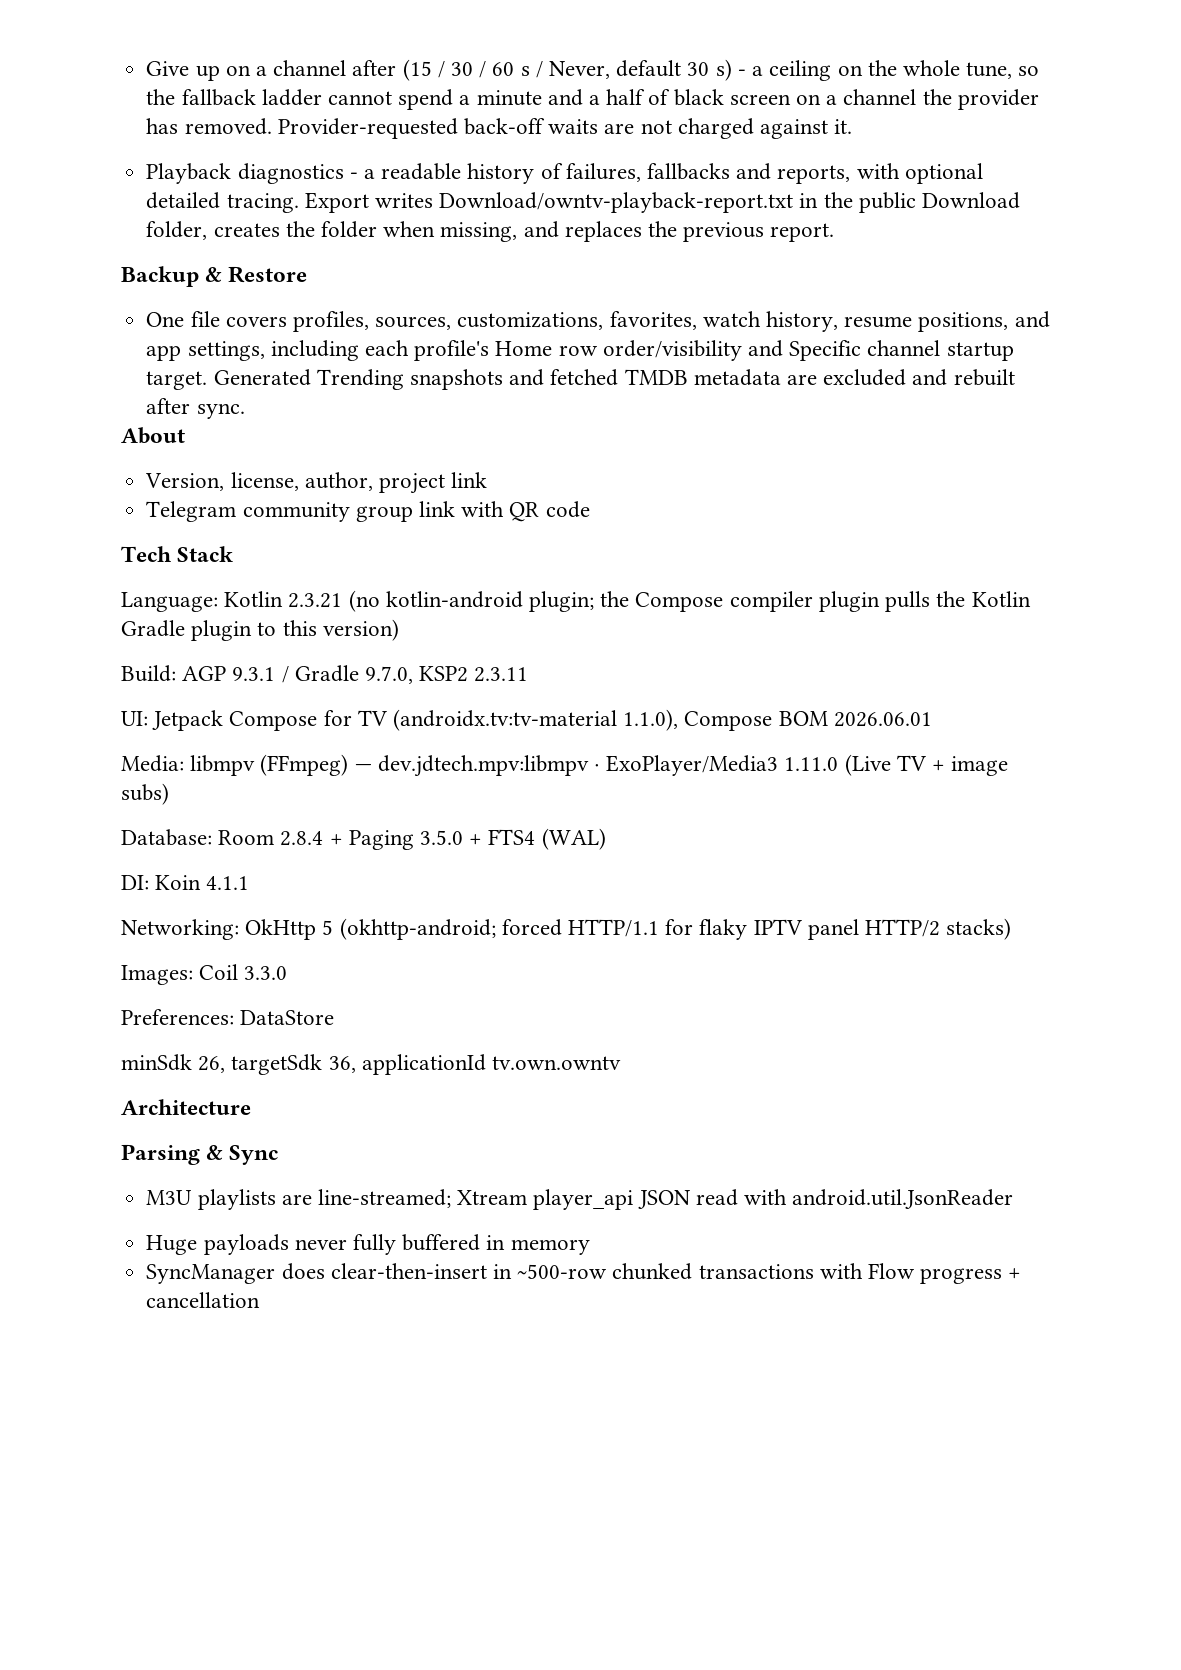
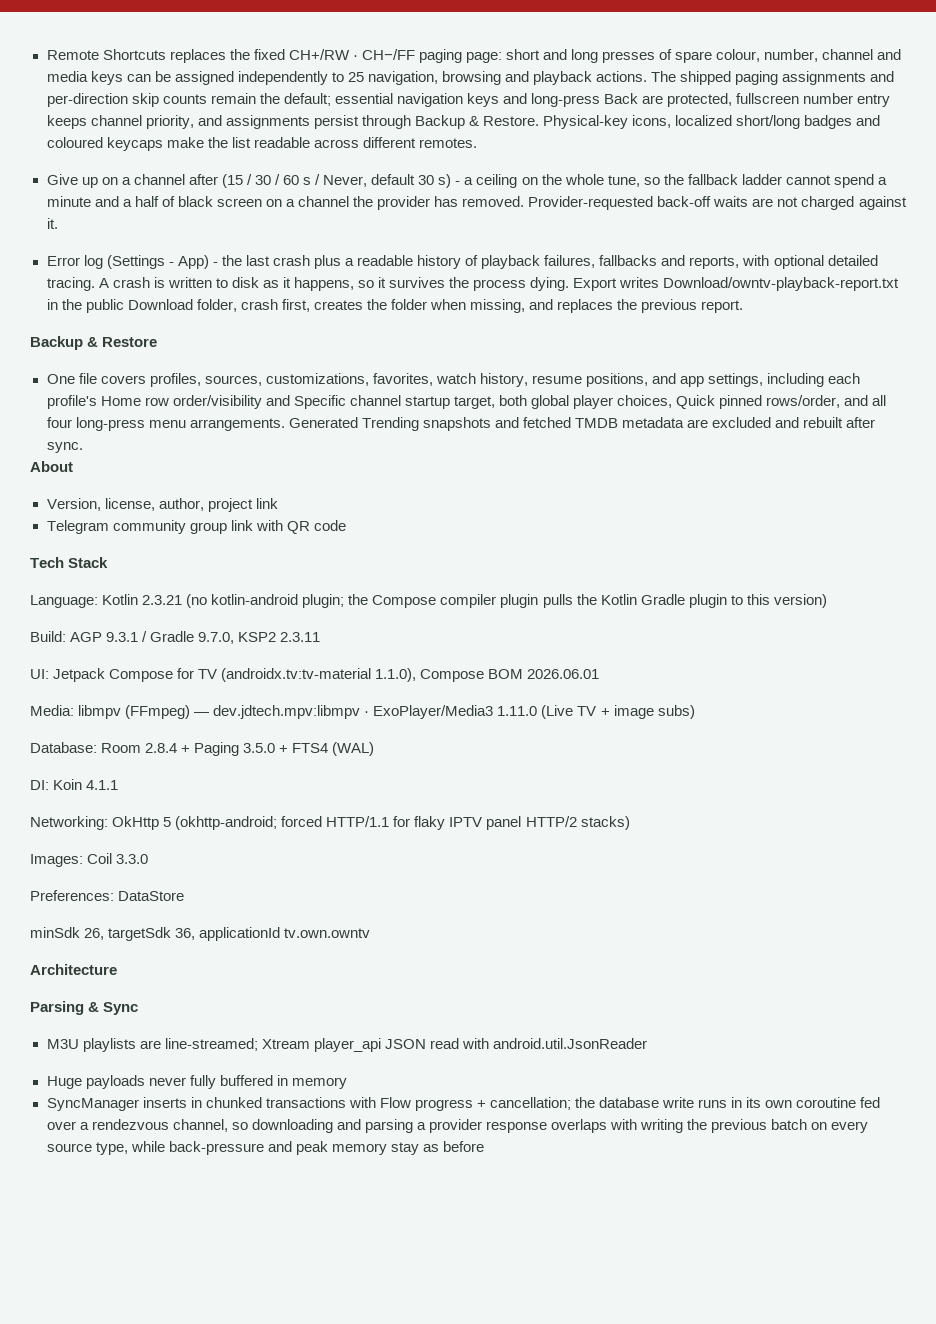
+ Remote Shortcuts replaces the fixed CH+/RW · CH−/FF paging page: short and long presses of spare colour, number, channel and media keys can be assigned independently to 25 navigation, browsing and playback actions. The shipped paging assignments and per-direction skip counts remain the default; essential navigation keys and long-press Back are protected, fullscreen number entry keeps channel priority, and assignments persist through Backup & Restore. Physical-key icons, localized short/long badges and coloured keycaps make the list readable across different remotes.
- Playback diagnostics - a readable history of failures, fallbacks and reports, with optional detailed tracing.
+ Error log (Settings - App) - the last crash plus a readable history of playback failures, fallbacks and reports, with optional detailed tracing.
+ A crash is written to disk as it happens, so it survives the process dying.
- Export writes Download/owntv-playback-report.txt in the public Download folder, creates the folder when missing, and replaces the previous report.
+ Export writes Download/owntv-playback-report.txt in the public Download folder, crash first, creates the folder when missing, and replaces the previous report.
- One file covers profiles, sources, customizations, favorites, watch history, resume positions, and app settings, including each profile's Home row order/visibility and Specific channel startup target.
+ One file covers profiles, sources, customizations, favorites, watch history, resume positions, and app settings, including each profile's Home row order/visibility and Specific channel startup target, both global player choices, Quick pinned rows/order, and all four long-press menu arrangements.
- SyncManager does clear-then-insert in ~500-row chunked transactions with Flow progress + cancellation
+ SyncManager inserts in chunked transactions with Flow progress + cancellation; the database write runs in its own coroutine fed over a rendezvous channel, so downloading and parsing a provider response overlaps with writing the previous batch on every source type, while back-pressure and peak memory stay as before

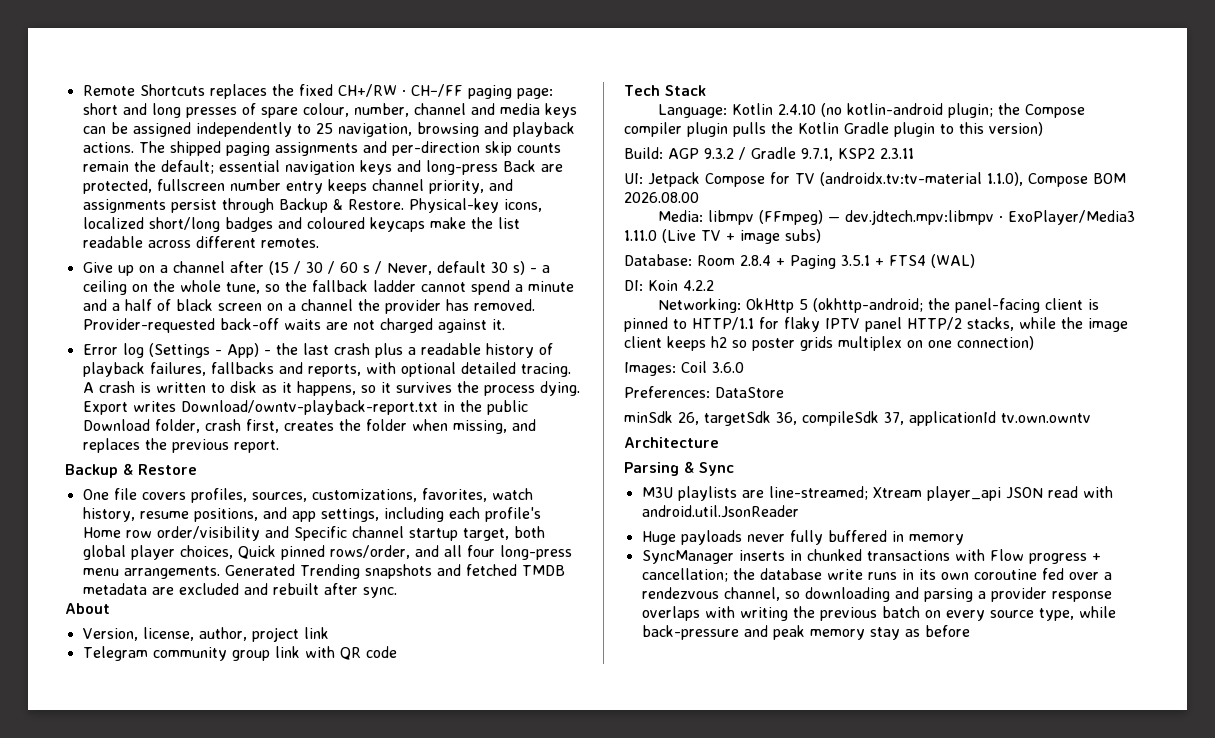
- Language: Kotlin 2.3.21 (no kotlin-android plugin; the Compose compiler plugin pulls the Kotlin Gradle plugin to this version)
+ Language: Kotlin 2.4.10 (no kotlin-android plugin; the Compose compiler plugin pulls the Kotlin Gradle plugin to this version)
- Build: AGP 9.3.1 / Gradle 9.7.0, KSP2 2.3.11
+ Build: AGP 9.3.2 / Gradle 9.7.1, KSP2 2.3.11
- UI: Jetpack Compose for TV (androidx.tv:tv-material 1.1.0), Compose BOM 2026.06.01
+ UI: Jetpack Compose for TV (androidx.tv:tv-material 1.1.0), Compose BOM 2026.08.00
- Database: Room 2.8.4 + Paging 3.5.0 + FTS4 (WAL)
+ Database: Room 2.8.4 + Paging 3.5.1 + FTS4 (WAL)
- DI: Koin 4.1.1
+ DI: Koin 4.2.2
- Networking: OkHttp 5 (okhttp-android; forced HTTP/1.1 for flaky IPTV panel HTTP/2 stacks)
+ Networking: OkHttp 5 (okhttp-android; the panel-facing client is pinned to HTTP/1.1 for flaky IPTV panel HTTP/2 stacks, while the image client keeps h2 so poster grids multiplex on one connection)
- Images: Coil 3.3.0
+ Images: Coil 3.6.0
- minSdk 26, targetSdk 36, applicationId tv.own.owntv
+ minSdk 26, targetSdk 36, compileSdk 37, applicationId tv.own.owntv

